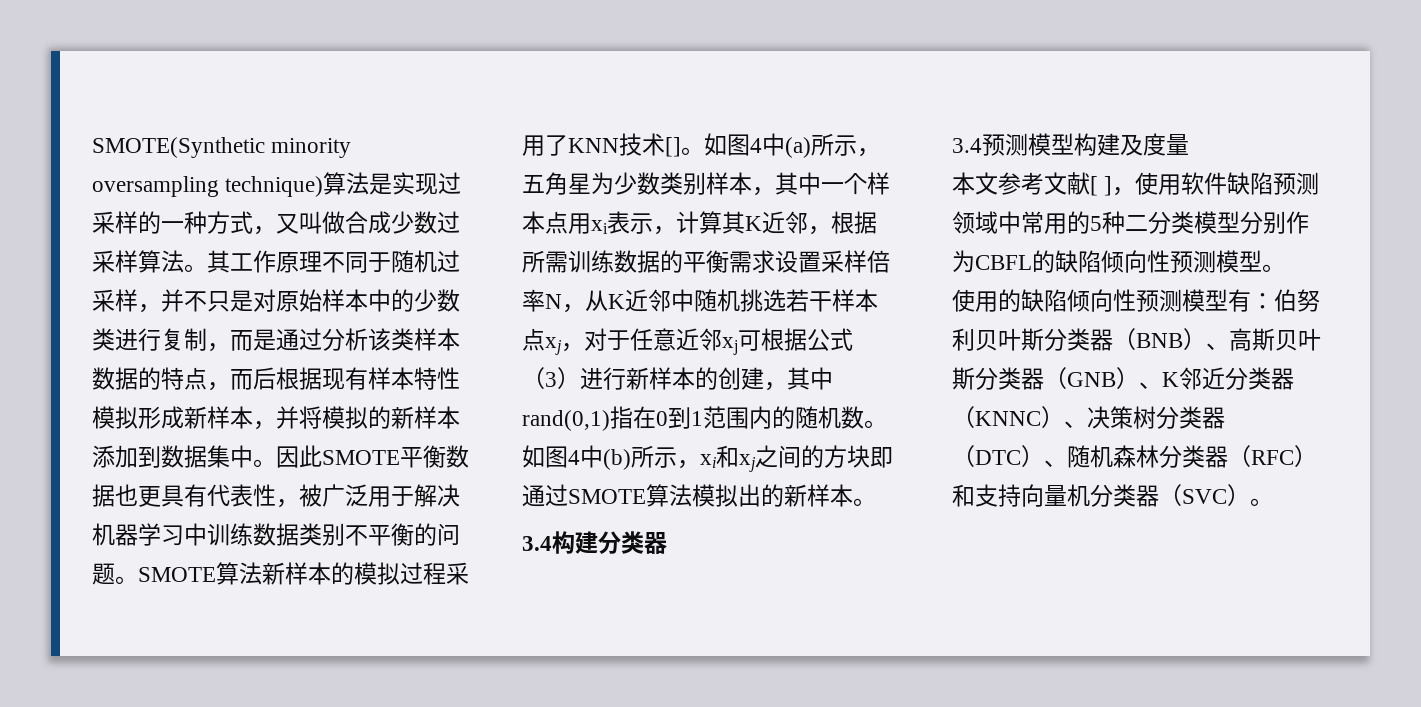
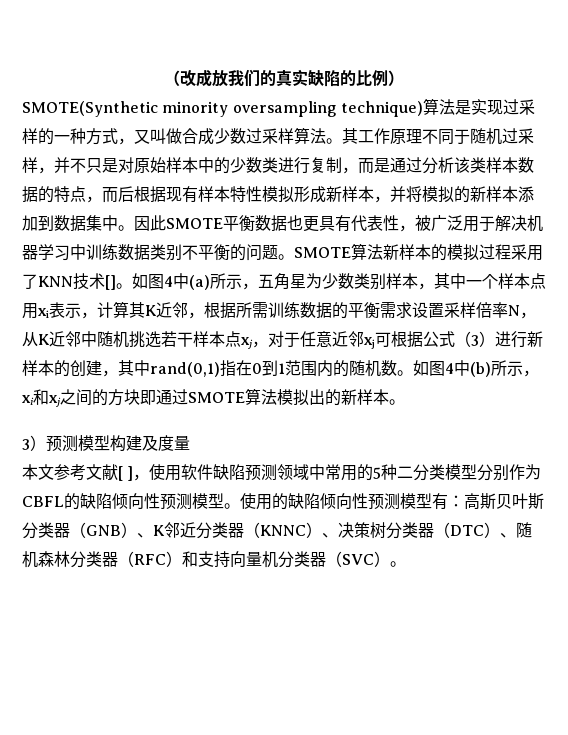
+ （改成放我们的真实缺陷的比例）
- 3.4构建分类器
- 3.4预测模型构建及度量
+ 3）预测模型构建及度量
- 本文参考文献[ ]，使用软件缺陷预测领域中常用的5种二分类模型分别作为CBFL的缺陷倾向性预测模型。
- 使用的缺陷倾向性预测模型有：
+ 本文参考文献[ ]，使用软件缺陷预测领域中常用的5种二分类模型分别作为CBFL的缺陷倾向性预测模型。使用的缺陷倾向性预测模型有：
- 伯努利贝叶斯分类器（BNB）、高斯贝叶斯分类器（GNB）、K邻近分类器（KNNC）、决策树分类器（DTC）、随机森林分类器（RFC）和支持向量机分类器（SVC）。
+ 高斯贝叶斯分类器（GNB）、K邻近分类器（KNNC）、决策树分类器（DTC）、随机森林分类器（RFC）和支持向量机分类器（SVC）。

